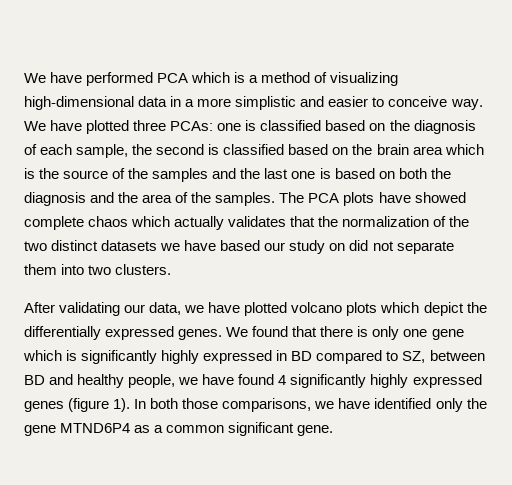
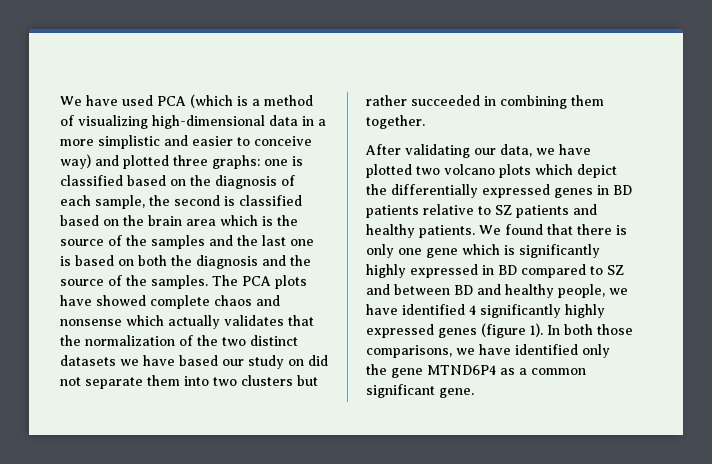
- We have performed PCA which is a method of visualizing high-dimensional data in a more simplistic and easier to conceive way. We have plotted three PCAs: one is classified based on the diagnosis of each sample, the second is classified based on the brain area which is the source of the samples and the last one is based on both the diagnosis and the area of the samples.
+ We have used PCA (which is a method of visualizing high-dimensional data in a more simplistic and easier to conceive way) and plotted three graphs: one is classified based on the diagnosis of each sample, the second is classified based on the brain area which is the source of the samples and the last one is based on both the diagnosis and the source of the samples.
- The PCA plots have showed complete chaos which actually validates that the normalization of the two distinct datasets we have based our study on did not separate them into two clusters.
+ The PCA plots have showed complete chaos and nonsense which actually validates that the normalization of the two distinct datasets we have based our study on did not separate them into two clusters but rather succeeded in combining them together.
- After validating our data, we have plotted volcano plots which depict the differentially expressed genes.
+ After validating our data, we have plotted two volcano plots which depict the differentially expressed genes in BD patients relative to SZ patients and healthy patients.
- We found that there is only one gene which is significantly highly expressed in BD compared to SZ, between BD and healthy people, we have found 4 significantly highly expressed genes (figure 1).
+ We found that there is only one gene which is significantly highly expressed in BD compared to SZ and between BD and healthy people, we have identified 4 significantly highly expressed genes (figure 1).

